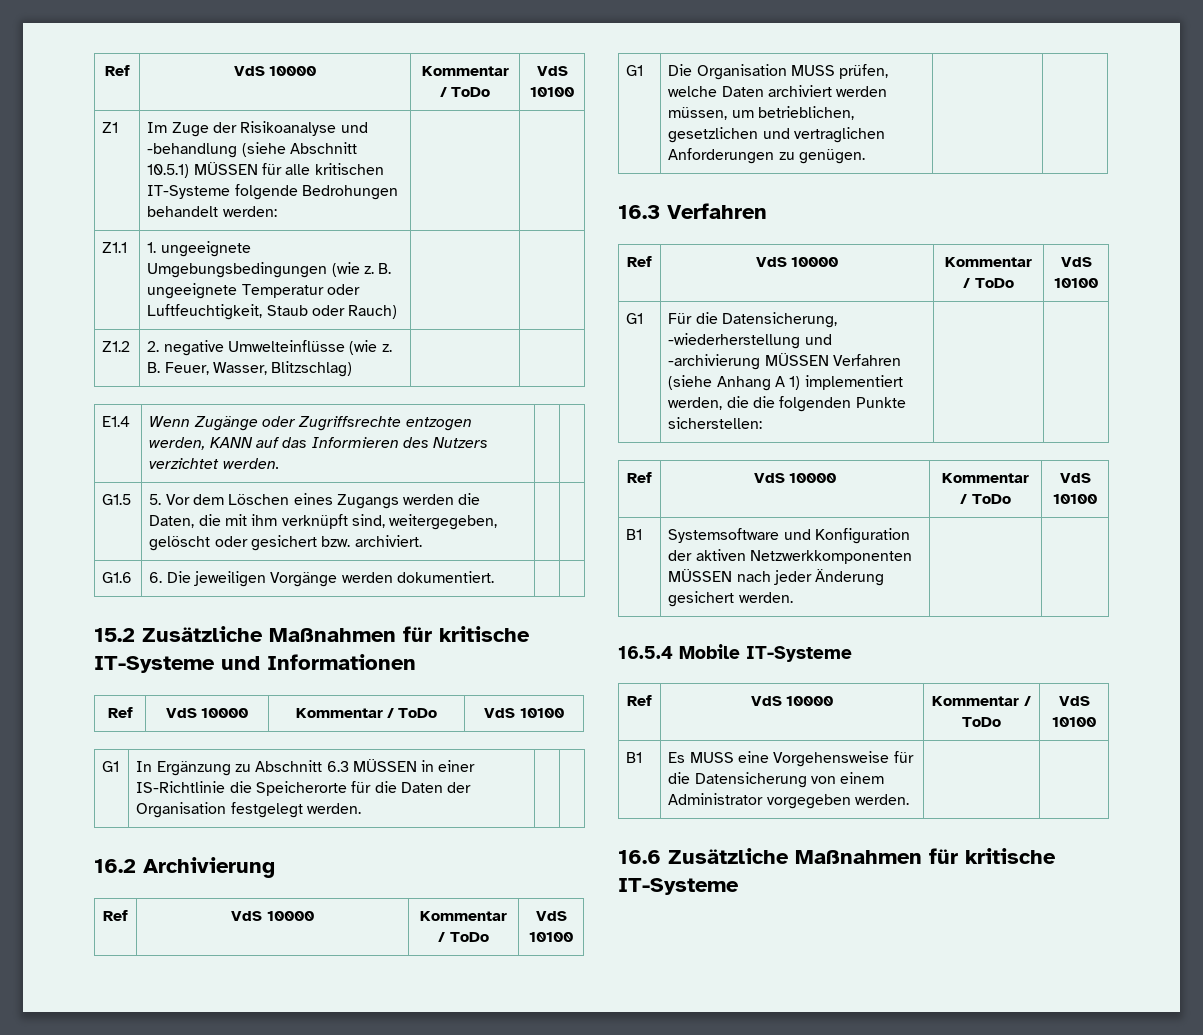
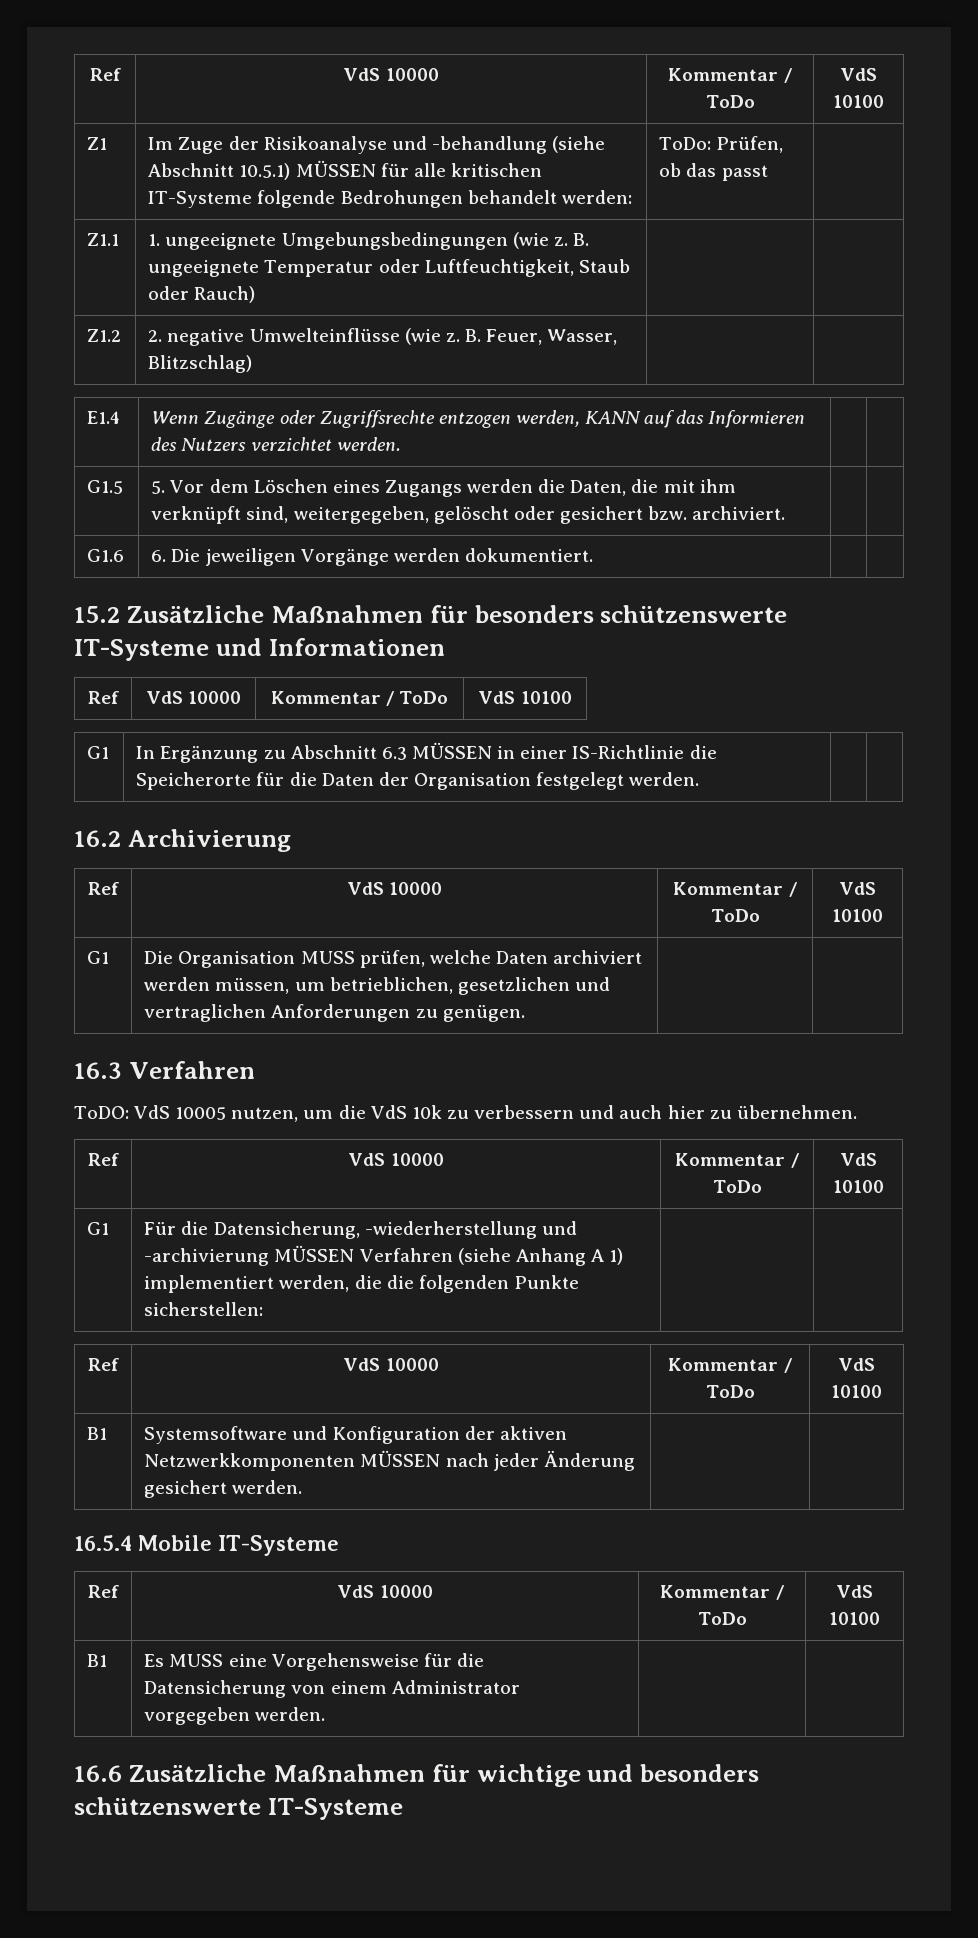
- Z1 | Im Zuge der Risikoanalyse und -behandlung (siehe Abschnitt 10.5.1) MÜSSEN für alle kritischen IT-Systeme folgende Bedrohungen behandelt werden: | |
+ Z1 | Im Zuge der Risikoanalyse und -behandlung (siehe Abschnitt 10.5.1) MÜSSEN für alle kritischen IT-Systeme folgende Bedrohungen behandelt werden: | ToDo: Prüfen, ob das passt |
- 15.2 Zusätzliche Maßnahmen für kritische IT-Systeme und Informationen
+ 15.2 Zusätzliche Maßnahmen für besonders schützenswerte IT-Systeme und Informationen
+ ToDO: VdS 10005 nutzen, um die VdS 10k zu verbessern und auch hier zu übernehmen.
- 16.6 Zusätzliche Maßnahmen für kritische IT-Systeme
+ 16.6 Zusätzliche Maßnahmen für wichtige und besonders schützenswerte IT-Systeme

